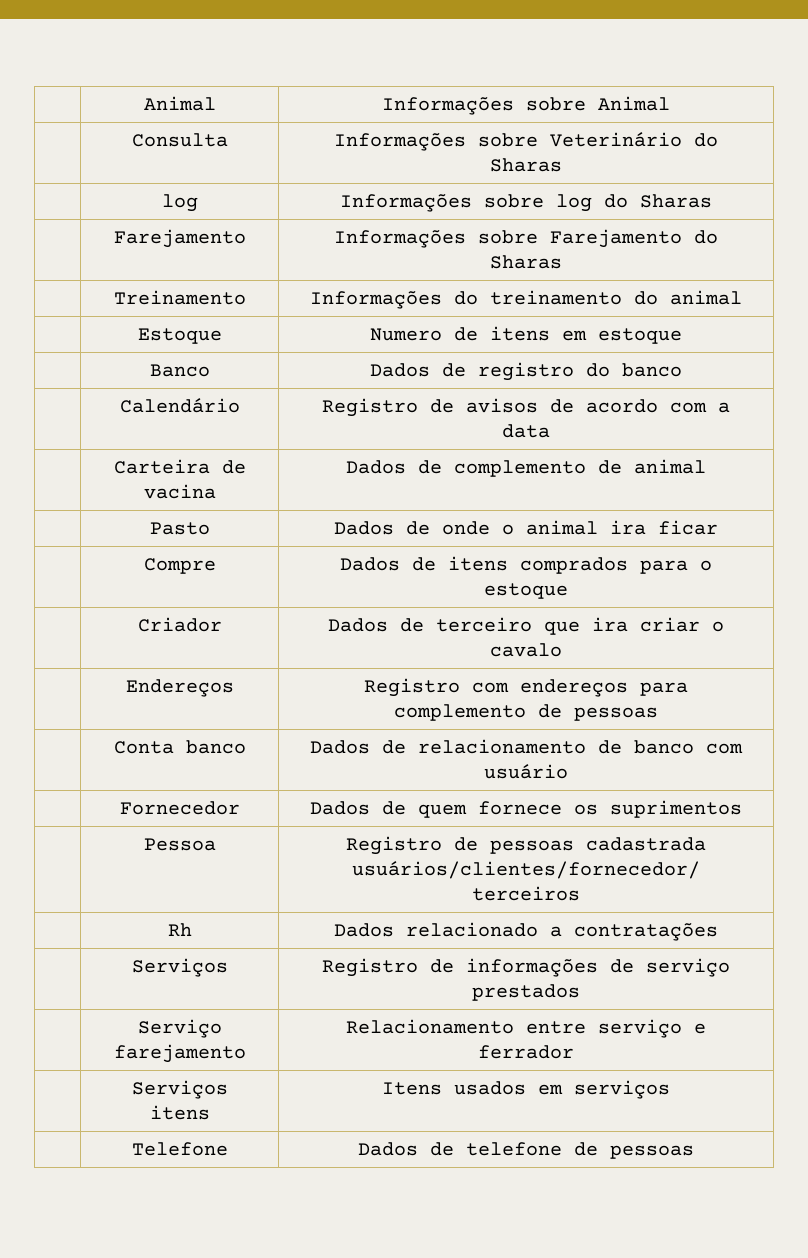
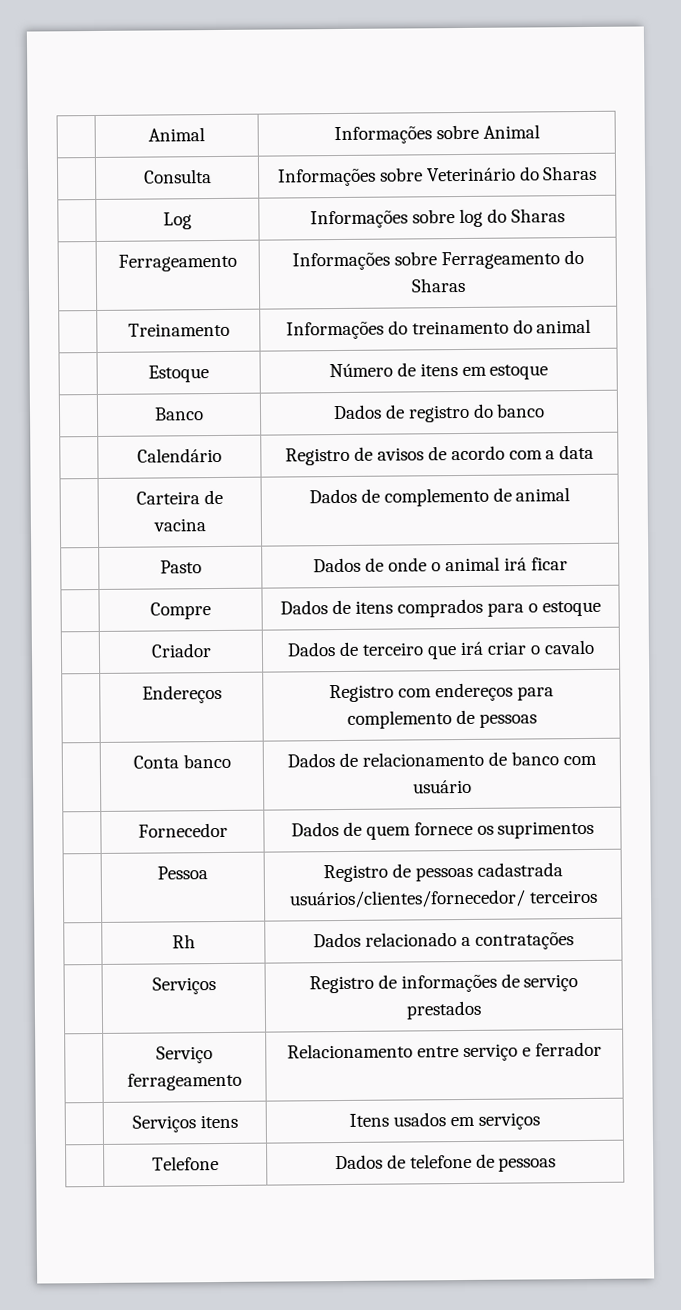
- | log | Informações sobre log do Sharas
+ | Log | Informações sobre log do Sharas
- | Farejamento | Informações sobre Farejamento do Sharas
+ | Ferrageamento | Informações sobre Ferrageamento do Sharas
- | Estoque | Numero de itens em estoque
+ | Estoque | Número de itens em estoque
- | Pasto | Dados de onde o animal ira ficar
+ | Pasto | Dados de onde o animal irá ficar
- | Criador | Dados de terceiro que ira criar o cavalo
+ | Criador | Dados de terceiro que irá criar o cavalo
- | Serviço farejamento | Relacionamento entre serviço e ferrador
+ | Serviço ferrageamento | Relacionamento entre serviço e ferrador

